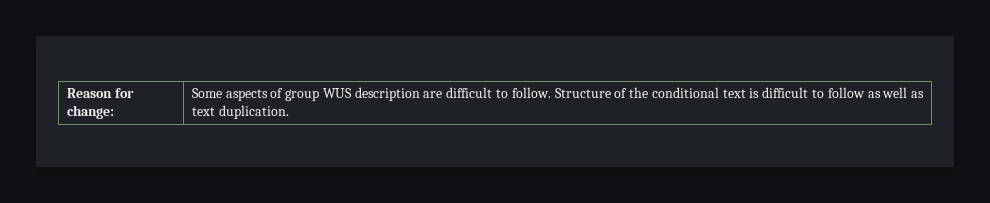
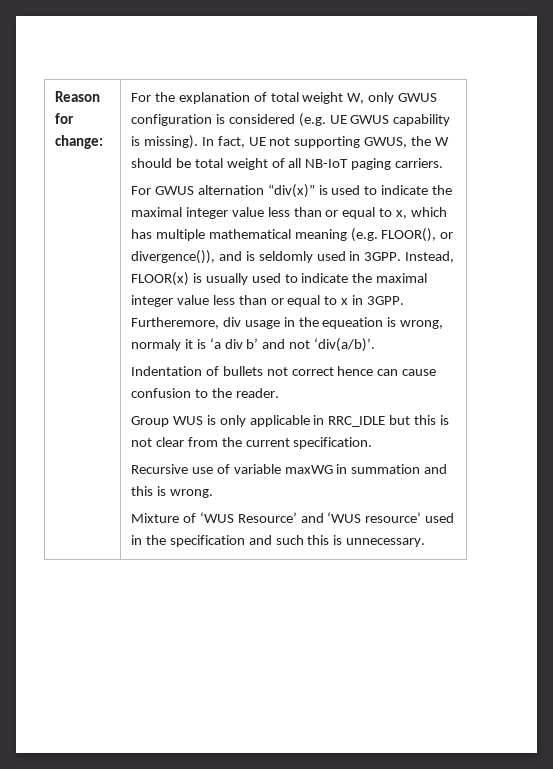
- Some aspects of group WUS description are difficult to follow. Structure of the conditional text is difficult to follow as well as text duplication.
+ For the explanation of total weight W, only GWUS configuration is considered (e.g. UE GWUS capability is missing). In fact, UE not supporting GWUS, the W should be total weight of all NB-IoT paging carriers.
+ For GWUS alternation “div(x)” is used to indicate the maximal integer value less than or equal to x, which has multiple mathematical meaning (e.g. FLOOR(), or divergence()), and is seldomly used in 3GPP. Instead, FLOOR(x) is usually used to indicate the maximal integer value less than or equal to x in 3GPP. Furtheremore, div usage in the equeation is wrong, normaly it is ‘a div b’ and not ‘div(a/b)’.
+ Indentation of bullets not correct hence can cause confusion to the reader.
+ Group WUS is only applicable in RRC_IDLE but this is not clear from the current specification.
+ Recursive use of variable maxWG in summation and this is wrong.
+ Mixture of ‘WUS Resource’ and ‘WUS resource’ used in the specification and such this is unnecessary.

